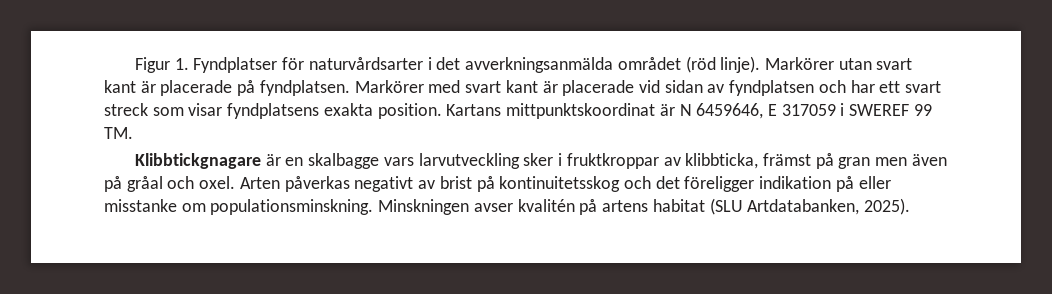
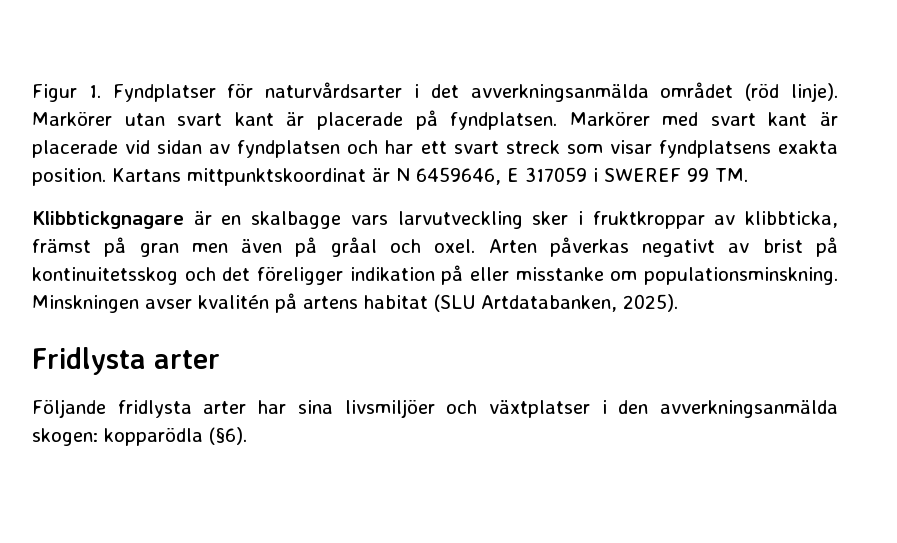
+ Fridlysta arter
+ Följande fridlysta arter har sina livsmiljöer och växtplatser i den avverkningsanmälda skogen: kopparödla (§6).

